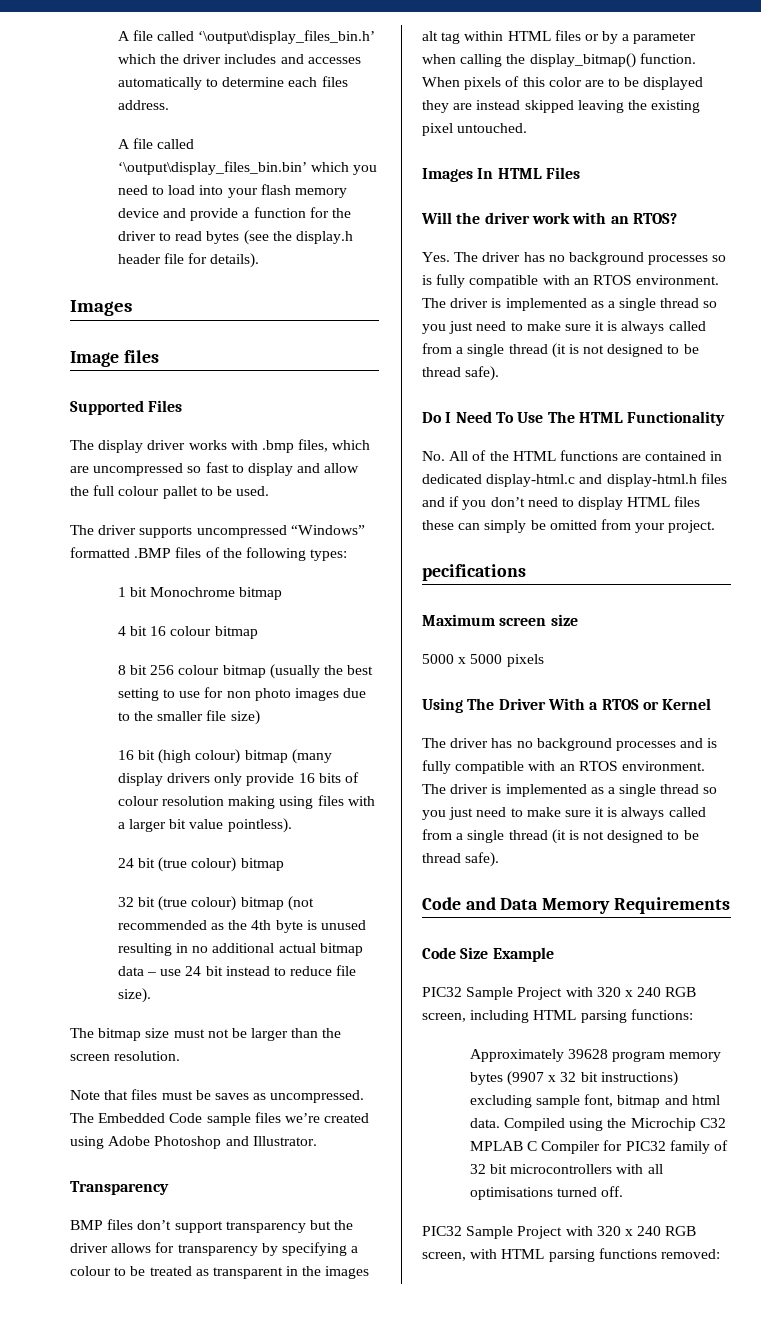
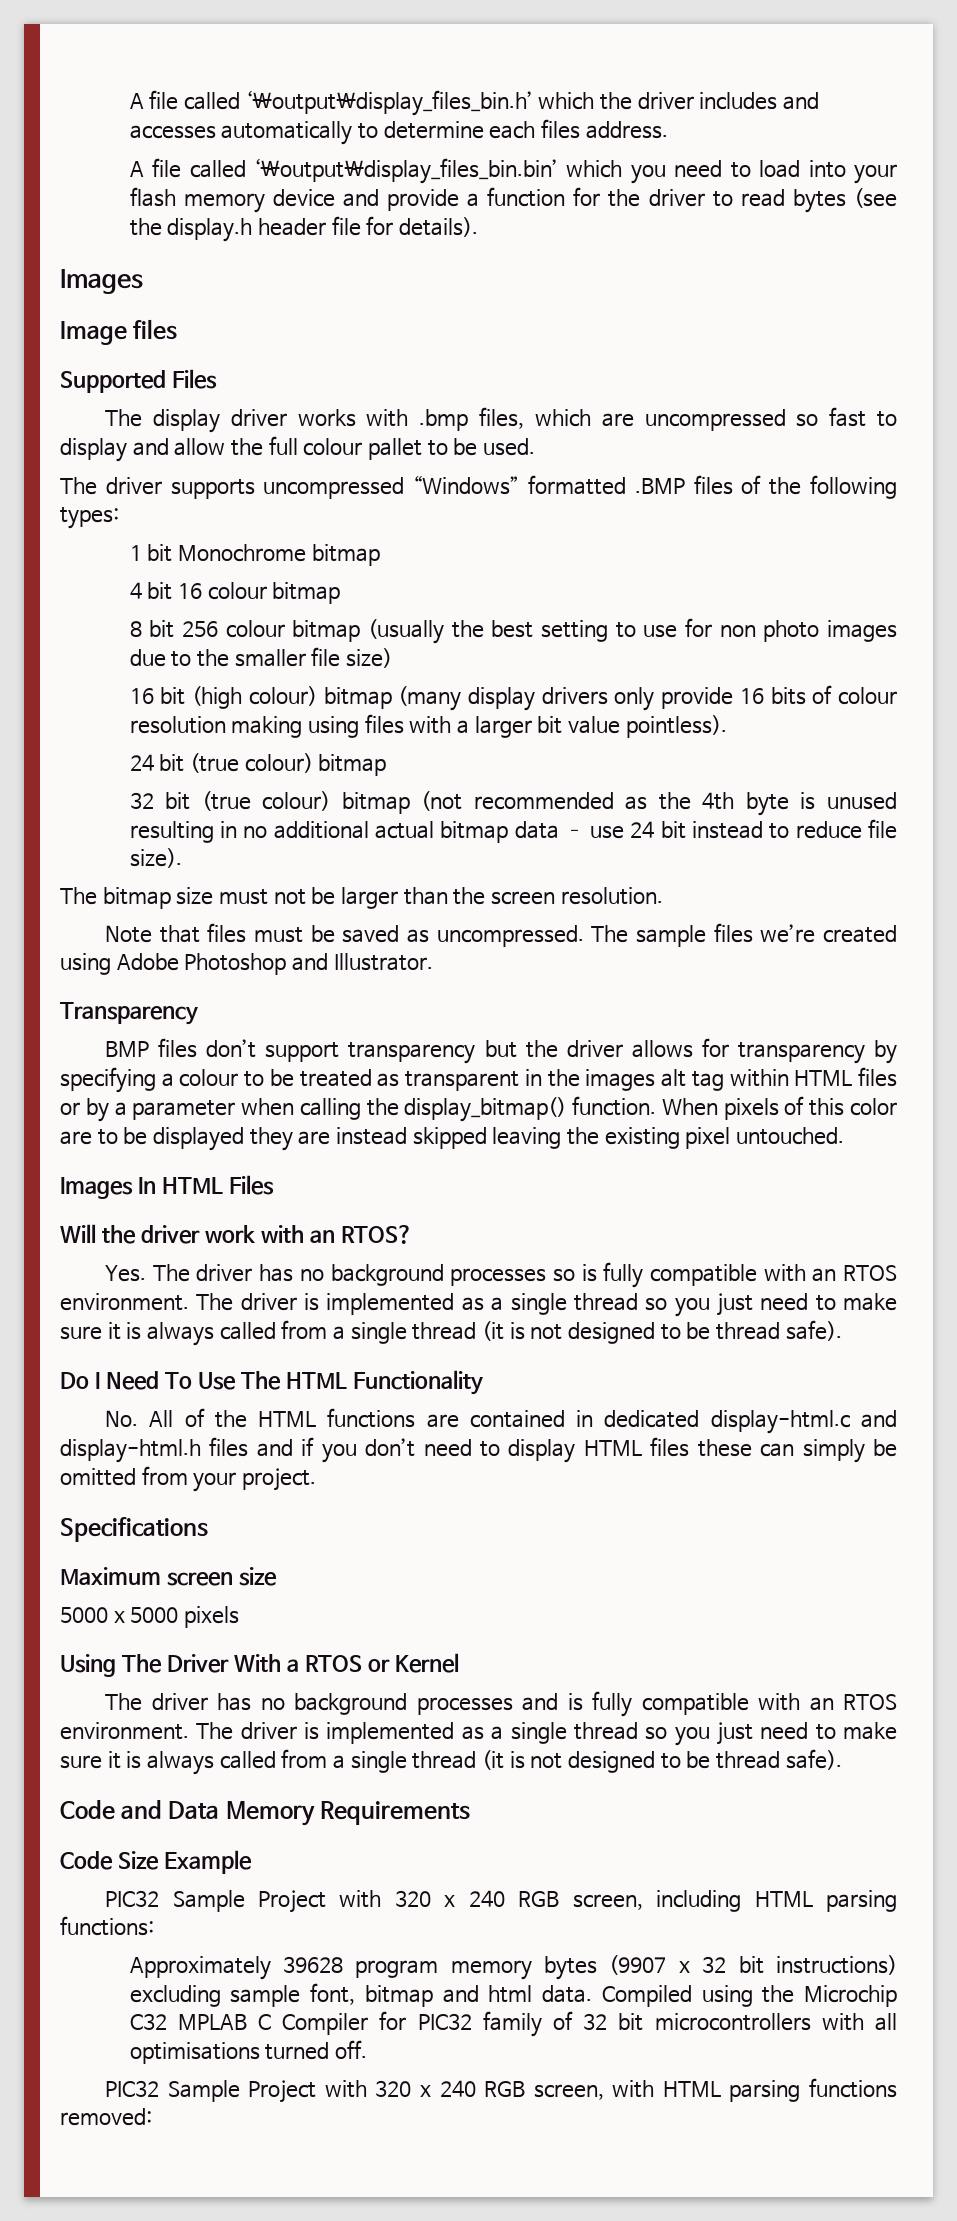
- Note that files must be saves as uncompressed.
+ Note that files must be saved as uncompressed.
- The Embedded Code sample files we’re created using Adobe Photoshop and Illustrator.
+ The sample files we’re created using Adobe Photoshop and Illustrator.
- pecifications
+ Specifications

